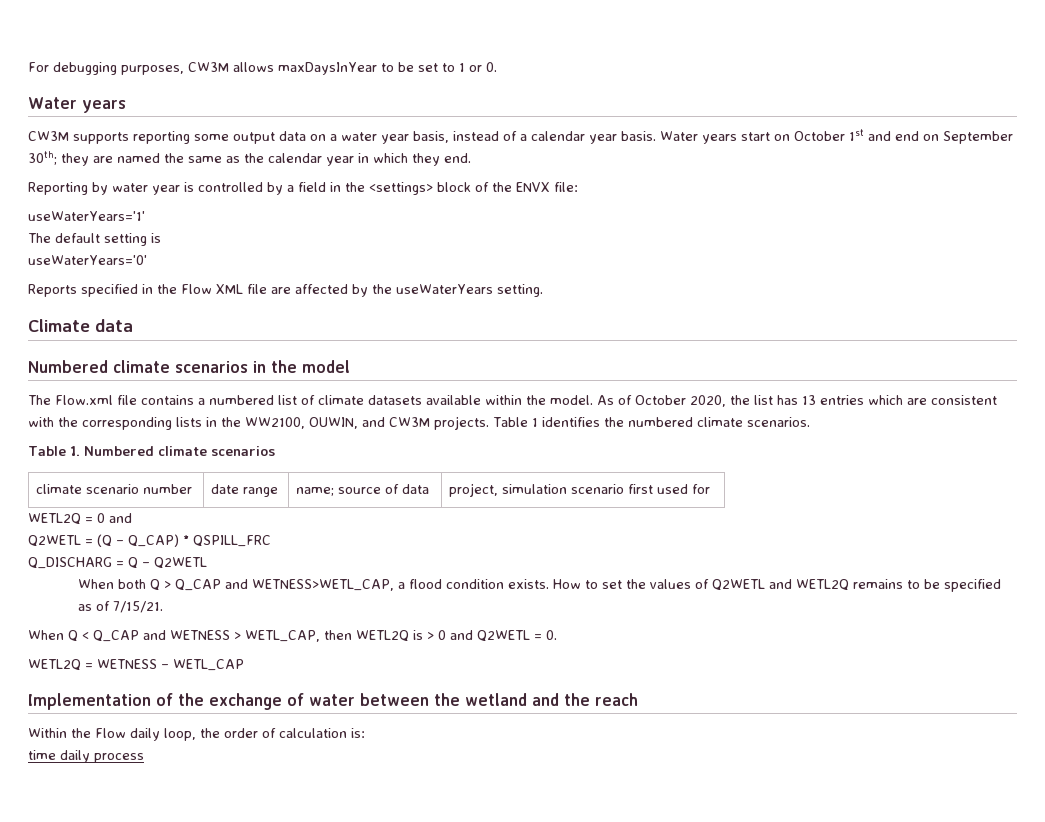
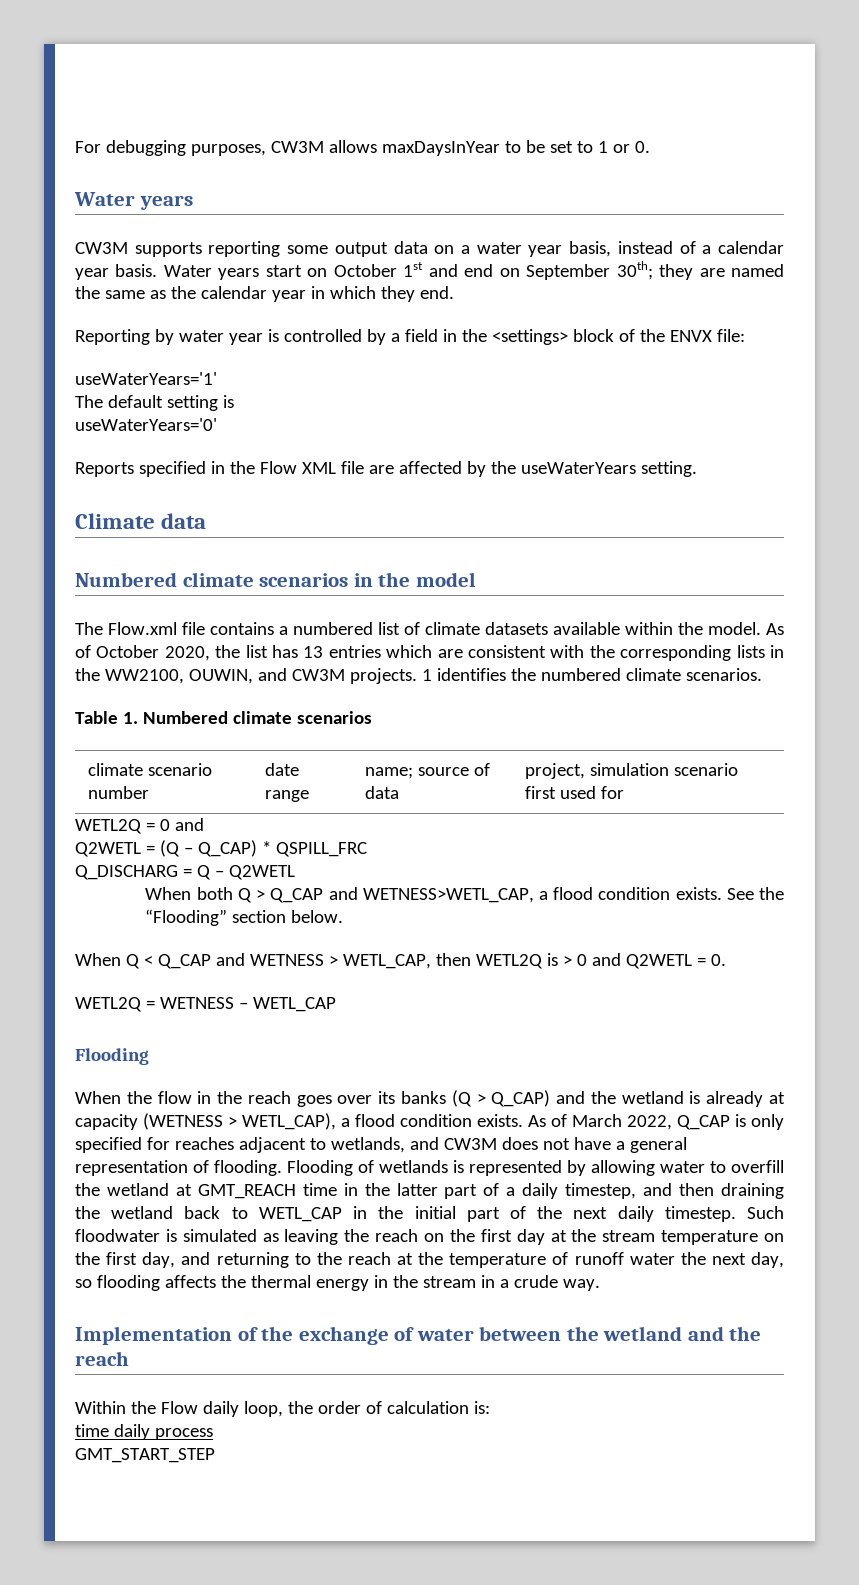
- Table 1 identifies the numbered climate scenarios.
+ 1 identifies the numbered climate scenarios.
- How to set the values of Q2WETL and WETL2Q remains to be specified as of 7/15/21.
+ See the “Flooding” section below.
  WETL2Q = WETNESS – WETL_CAP
+ Flooding
+ When the flow in the reach goes over its banks (Q > Q_CAP) and the wetland is already at capacity (WETNESS > WETL_CAP), a flood condition exists. As of March 2022, Q_CAP is only specified for reaches adjacent to wetlands, and CW3M does not have a general representation of flooding. Flooding of wetlands is represented by allowing water to overfill the wetland at GMT_REACH time in the latter part of a daily timestep, and then draining the wetland back to WETL_CAP in the initial part of the next daily timestep. Such floodwater is simulated as leaving the reach on the first day at the stream temperature on the first day, and returning to the reach at the temperature of runoff water the next day, so flooding affects the thermal energy in the stream in a crude way.
+ GMT_START_STEP

